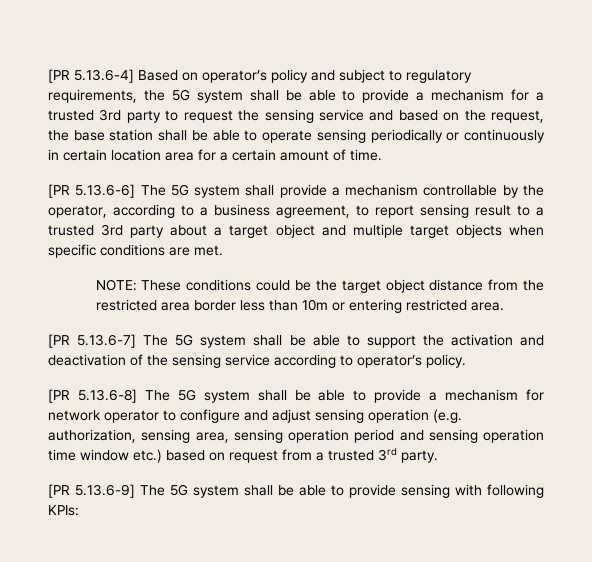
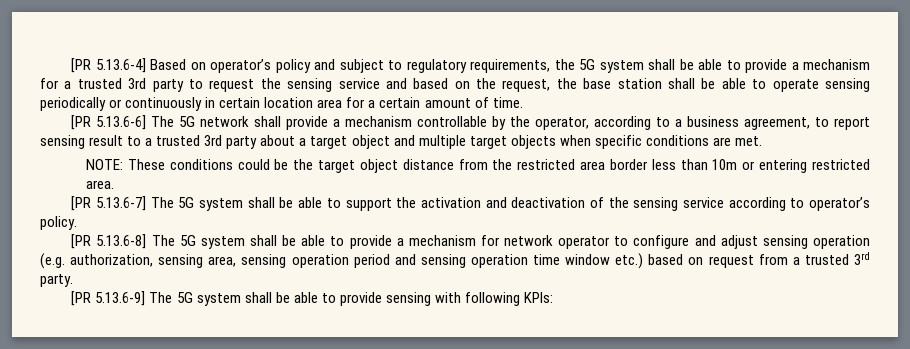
- [PR 5.13.6-6] The 5G system shall provide a mechanism controllable by the operator, according to a business agreement, to report sensing result to a trusted 3rd party about a target object and multiple target objects when specific conditions are met.
+ [PR 5.13.6-6] The 5G network shall provide a mechanism controllable by the operator, according to a business agreement, to report sensing result to a trusted 3rd party about a target object and multiple target objects when specific conditions are met.

